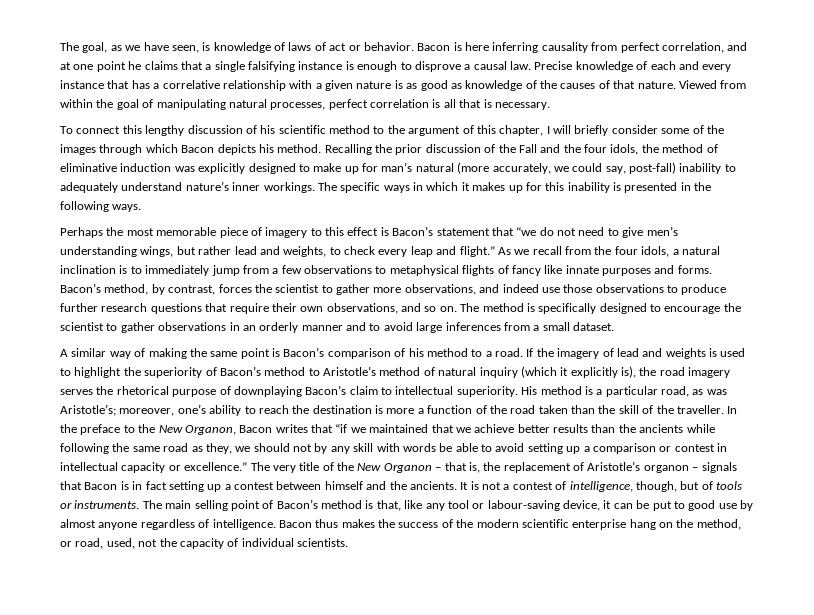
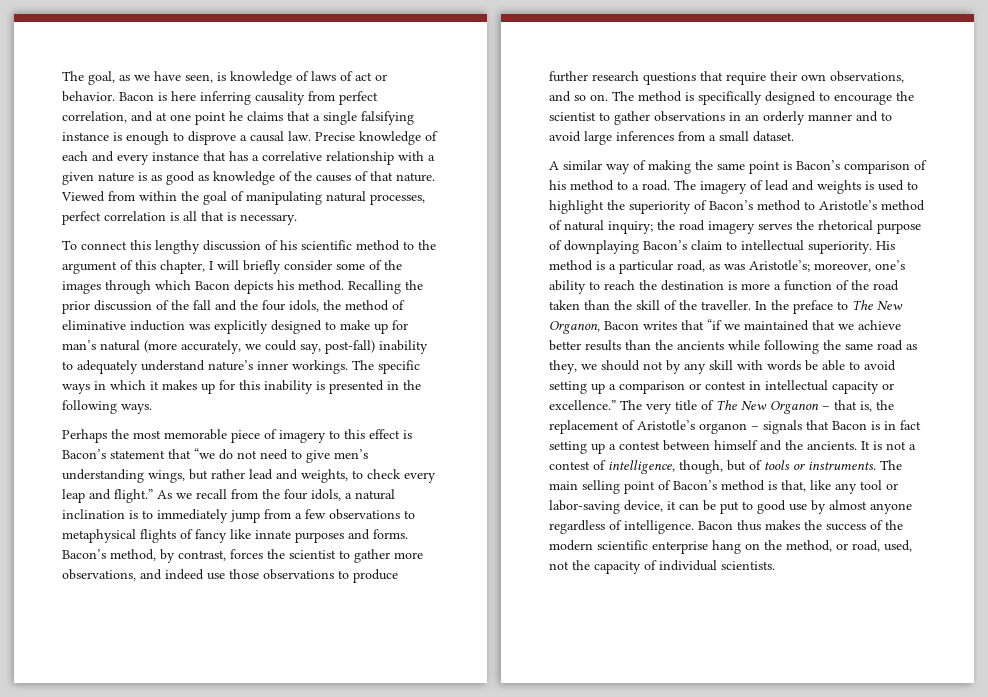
- Recalling the prior discussion of the Fall and the four idols, the method of eliminative induction was explicitly designed to make up for man’s natural (more accurately, we could say, post-fall) inability to adequately understand nature’s inner workings.
+ Recalling the prior discussion of the fall and the four idols, the method of eliminative induction was explicitly designed to make up for man’s natural (more accurately, we could say, post-fall) inability to adequately understand nature’s inner workings.
- If the imagery of lead and weights is used to highlight the superiority of Bacon’s method to Aristotle’s method of natural inquiry (which it explicitly is), the road imagery serves the rhetorical purpose of downplaying Bacon’s claim to intellectual superiority.
+ The imagery of lead and weights is used to highlight the superiority of Bacon’s method to Aristotle’s method of natural inquiry; the road imagery serves the rhetorical purpose of downplaying Bacon’s claim to intellectual superiority.
- In the preface to the New Organon, Bacon writes that “if we maintained that we achieve better results than the ancients while following the same road as they, we should not by any skill with words be able to avoid setting up a comparison or contest in intellectual capacity or excellence.”
+ In the preface to The New Organon, Bacon writes that “if we maintained that we achieve better results than the ancients while following the same road as they, we should not by any skill with words be able to avoid setting up a comparison or contest in intellectual capacity or excellence.”
- The very title of the New Organon – that is, the replacement of Aristotle’s organon – signals that Bacon is in fact setting up a contest between himself and the ancients.
+ The very title of The New Organon – that is, the replacement of Aristotle’s organon – signals that Bacon is in fact setting up a contest between himself and the ancients.
- The main selling point of Bacon’s method is that, like any tool or labour-saving device, it can be put to good use by almost anyone regardless of intelligence.
+ The main selling point of Bacon’s method is that, like any tool or labor-saving device, it can be put to good use by almost anyone regardless of intelligence.

